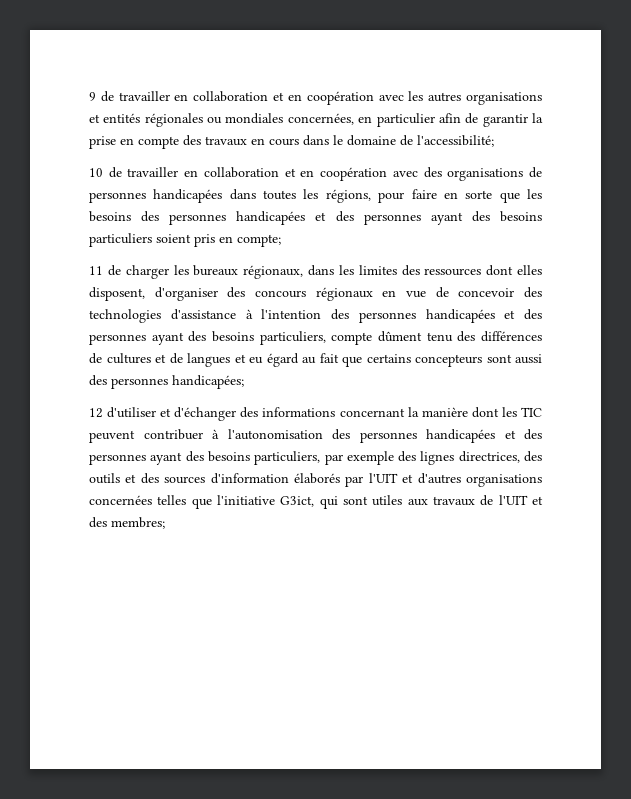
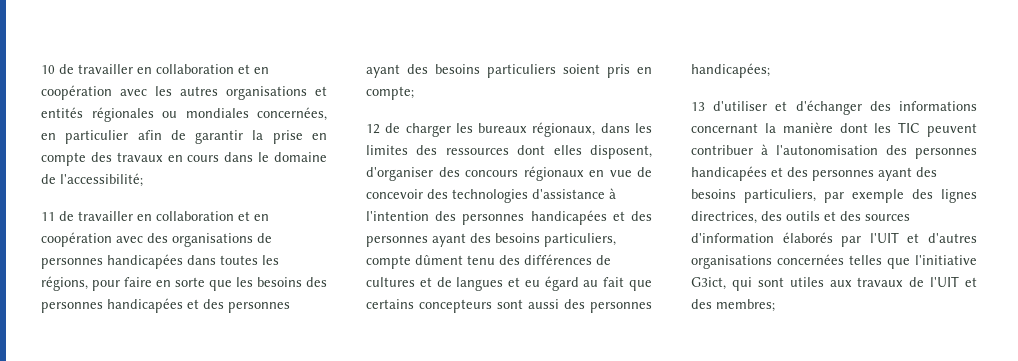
- 9 de travailler en collaboration et en coopération avec les autres organisations et entités régionales ou mondiales concernées, en particulier afin de garantir la prise en compte des travaux en cours dans le domaine de l'accessibilité;
+ 10 de travailler en collaboration et en coopération avec les autres organisations et entités régionales ou mondiales concernées, en particulier afin de garantir la prise en compte des travaux en cours dans le domaine de l'accessibilité;
- 10 de travailler en collaboration et en coopération avec des organisations de personnes handicapées dans toutes les régions, pour faire en sorte que les besoins des personnes handicapées et des personnes ayant des besoins particuliers soient pris en compte;
+ 11 de travailler en collaboration et en coopération avec des organisations de personnes handicapées dans toutes les régions, pour faire en sorte que les besoins des personnes handicapées et des personnes ayant des besoins particuliers soient pris en compte;
- 11 de charger les bureaux régionaux, dans les limites des ressources dont elles disposent, d'organiser des concours régionaux en vue de concevoir des technologies d'assistance à l'intention des personnes handicapées et des personnes ayant des besoins particuliers, compte dûment tenu des différences de cultures et de langues et eu égard au fait que certains concepteurs sont aussi des personnes handicapées;
+ 12 de charger les bureaux régionaux, dans les limites des ressources dont elles disposent, d'organiser des concours régionaux en vue de concevoir des technologies d'assistance à l'intention des personnes handicapées et des personnes ayant des besoins particuliers, compte dûment tenu des différences de cultures et de langues et eu égard au fait que certains concepteurs sont aussi des personnes handicapées;
- 12 d'utiliser et d'échanger des informations concernant la manière dont les TIC peuvent contribuer à l'autonomisation des personnes handicapées et des personnes ayant des besoins particuliers, par exemple des lignes directrices, des outils et des sources d'information élaborés par l'UIT et d'autres organisations concernées telles que l'initiative G3ict, qui sont utiles aux travaux de l'UIT et des membres;
+ 13 d'utiliser et d'échanger des informations concernant la manière dont les TIC peuvent contribuer à l'autonomisation des personnes handicapées et des personnes ayant des besoins particuliers, par exemple des lignes directrices, des outils et des sources d'information élaborés par l'UIT et d'autres organisations concernées telles que l'initiative G3ict, qui sont utiles aux travaux de l'UIT et des membres;

